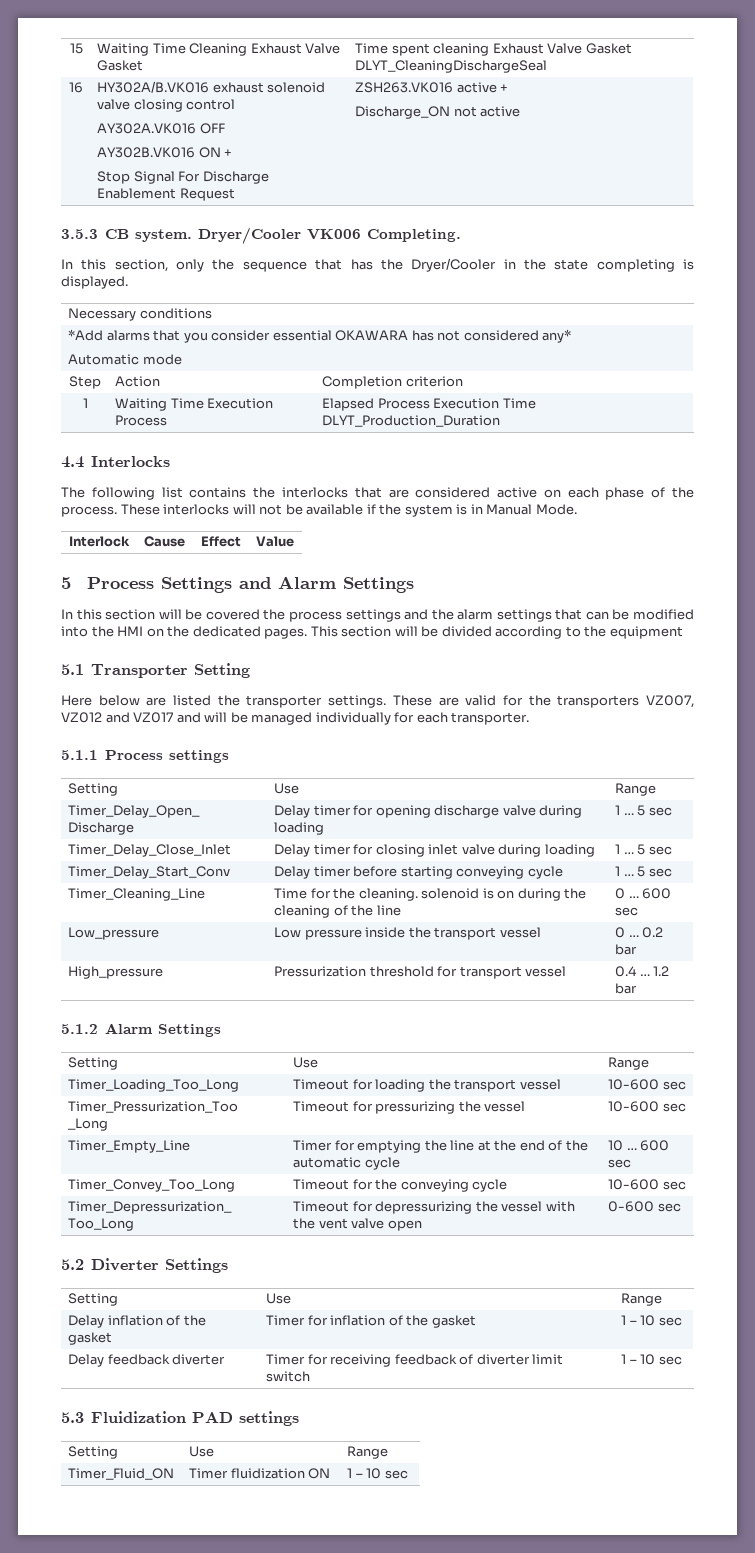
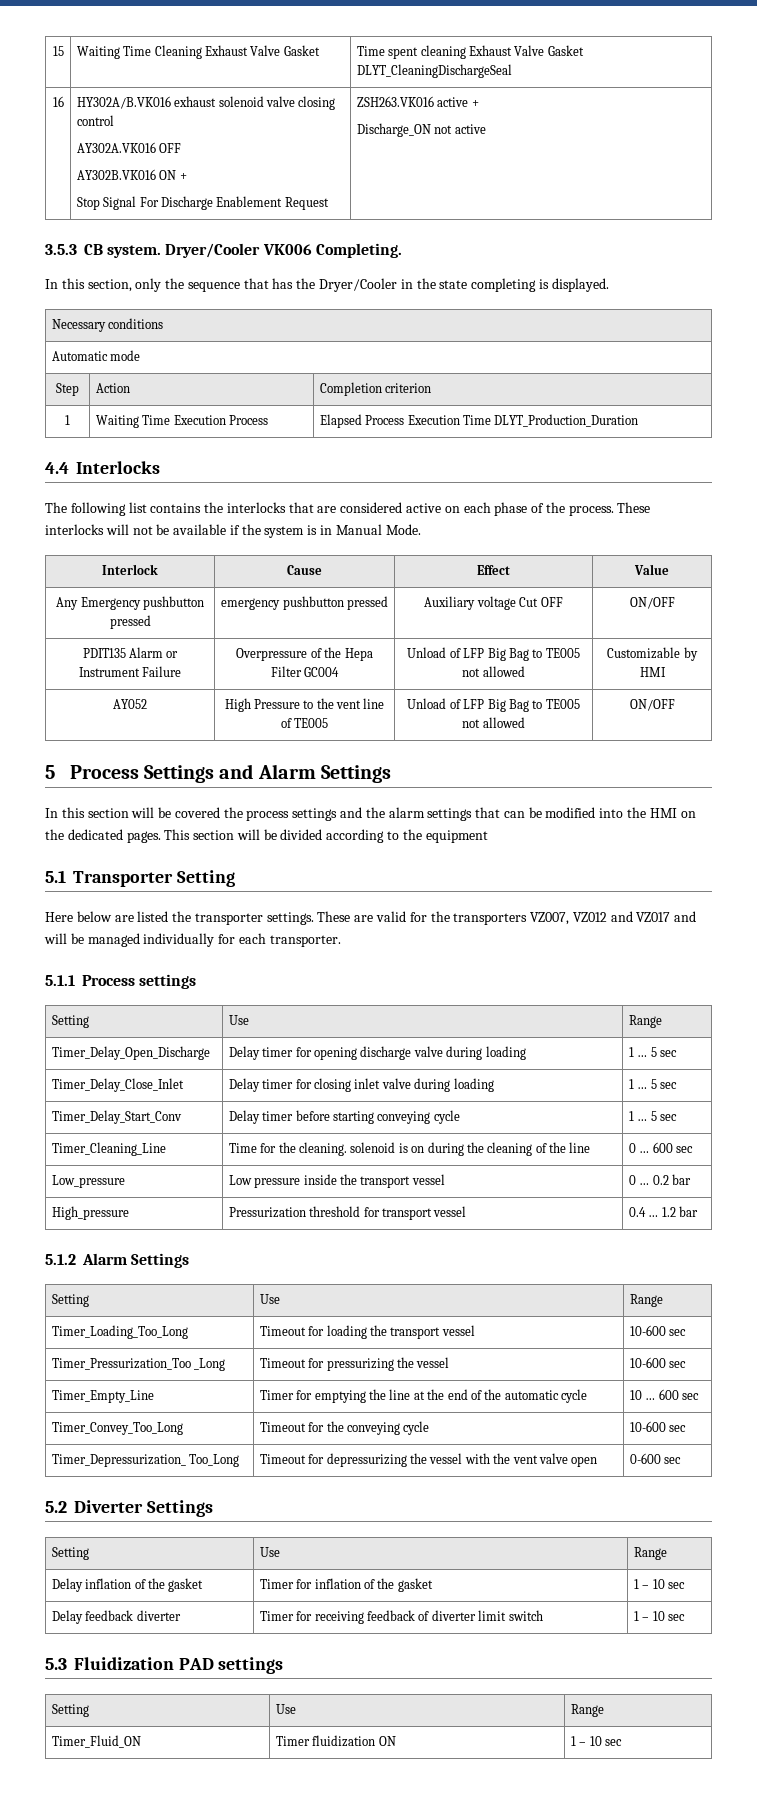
- *Add alarms that you consider essential OKAWARA has not considered any*
+ Any Emergency pushbutton pressed | emergency pushbutton pressed | Auxiliary voltage Cut OFF | ON/OFF
+ PDIT135 Alarm or Instrument Failure | Overpressure of the Hepa Filter GC004 | Unload of LFP Big Bag to TE005 not allowed | Customizable by HMI
+ AY052 | High Pressure to the vent line of TE005 | Unload of LFP Big Bag to TE005 not allowed | ON/OFF

